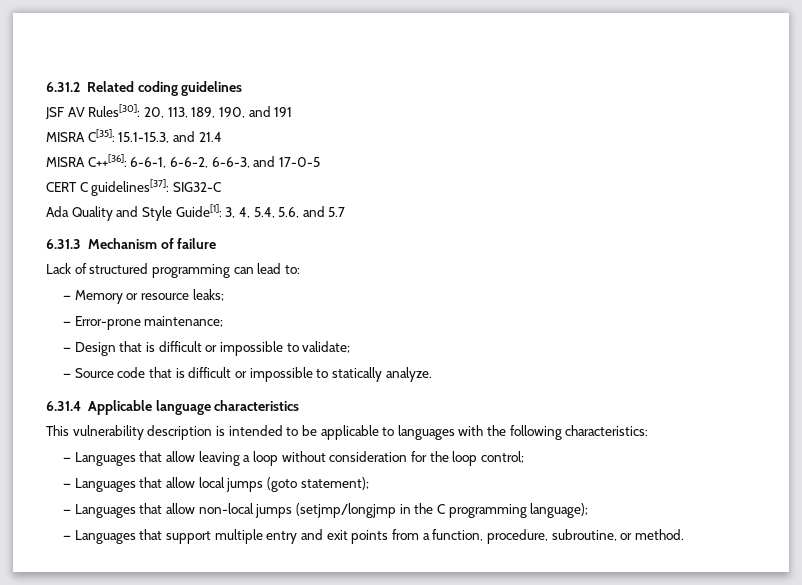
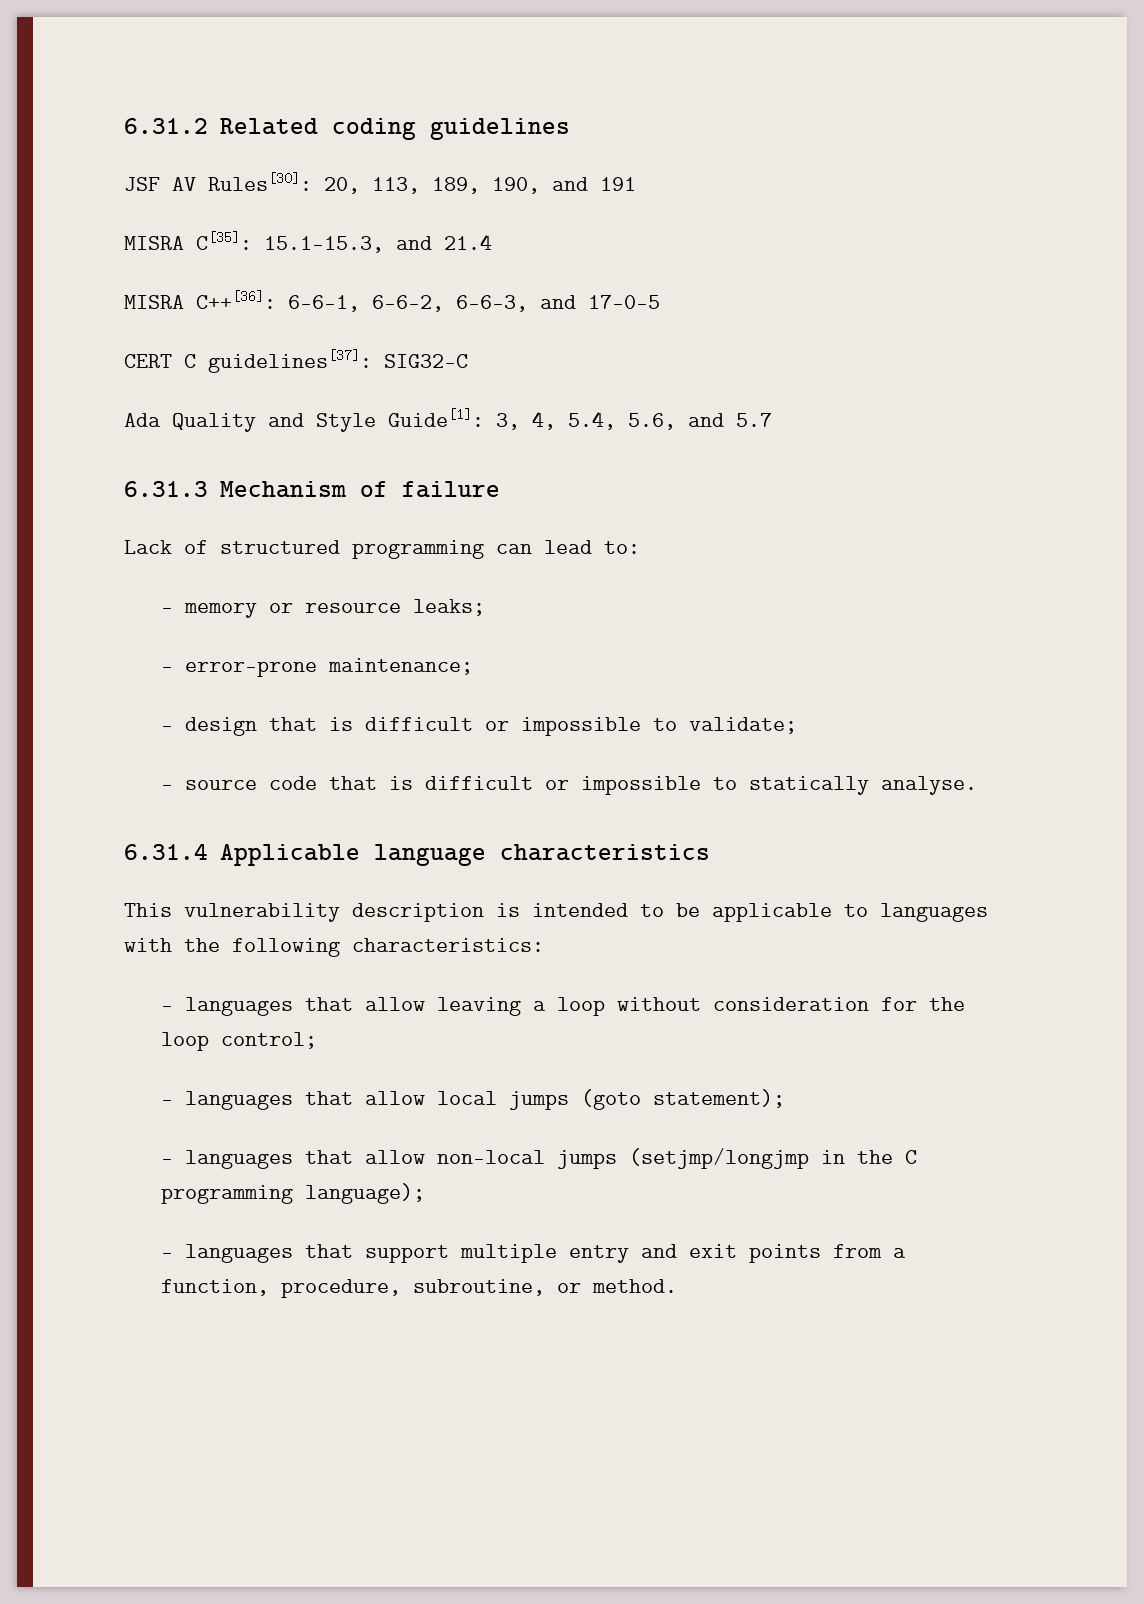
- — Memory or resource leaks;
+ — memory or resource leaks;
- — Error-prone maintenance;
+ — error-prone maintenance;
- — Design that is difficult or impossible to validate;
+ — design that is difficult or impossible to validate;
- — Source code that is difficult or impossible to statically analyze.
+ — source code that is difficult or impossible to statically analyse.
- — Languages that allow leaving a loop without consideration for the loop control;
+ — languages that allow leaving a loop without consideration for the loop control;
- — Languages that allow local jumps (goto statement);
+ — languages that allow local jumps (goto statement);
- — Languages that allow non-local jumps (setjmp/longjmp in the C programming language);
+ — languages that allow non-local jumps (setjmp/longjmp in the C programming language);
- — Languages that support multiple entry and exit points from a function, procedure, subroutine, or method.
+ — languages that support multiple entry and exit points from a function, procedure, subroutine, or method.

